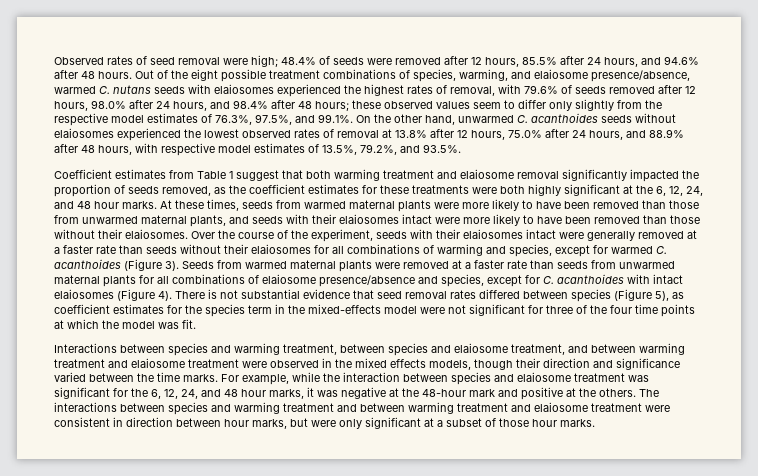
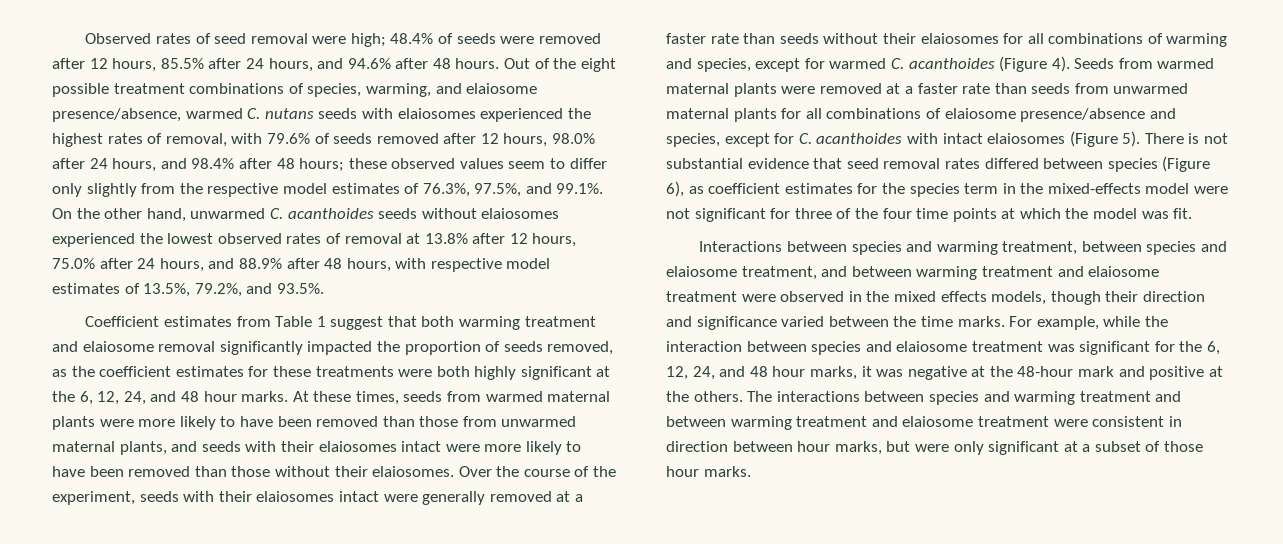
- Over the course of the experiment, seeds with their elaiosomes intact were generally removed at a faster rate than seeds without their elaiosomes for all combinations of warming and species, except for warmed C. acanthoides (Figure 3).
+ Over the course of the experiment, seeds with their elaiosomes intact were generally removed at a faster rate than seeds without their elaiosomes for all combinations of warming and species, except for warmed C. acanthoides (Figure 4).
- Seeds from warmed maternal plants were removed at a faster rate than seeds from unwarmed maternal plants for all combinations of elaiosome presence/absence and species, except for C. acanthoides with intact elaiosomes (Figure 4).
+ Seeds from warmed maternal plants were removed at a faster rate than seeds from unwarmed maternal plants for all combinations of elaiosome presence/absence and species, except for C. acanthoides with intact elaiosomes (Figure 5).
- There is not substantial evidence that seed removal rates differed between species (Figure 5), as coefficient estimates for the species term in the mixed-effects model were not significant for three of the four time points at which the model was fit.
+ There is not substantial evidence that seed removal rates differed between species (Figure 6), as coefficient estimates for the species term in the mixed-effects model were not significant for three of the four time points at which the model was fit.

